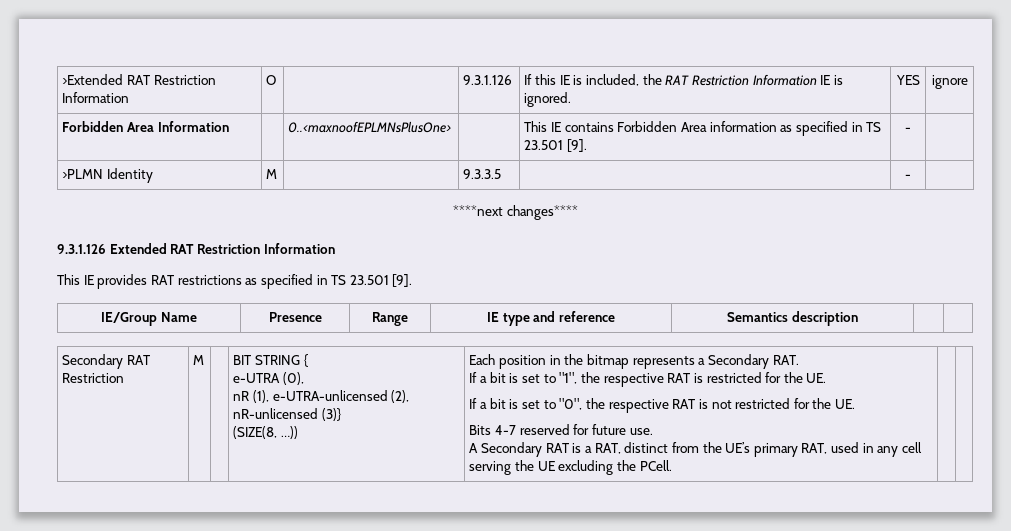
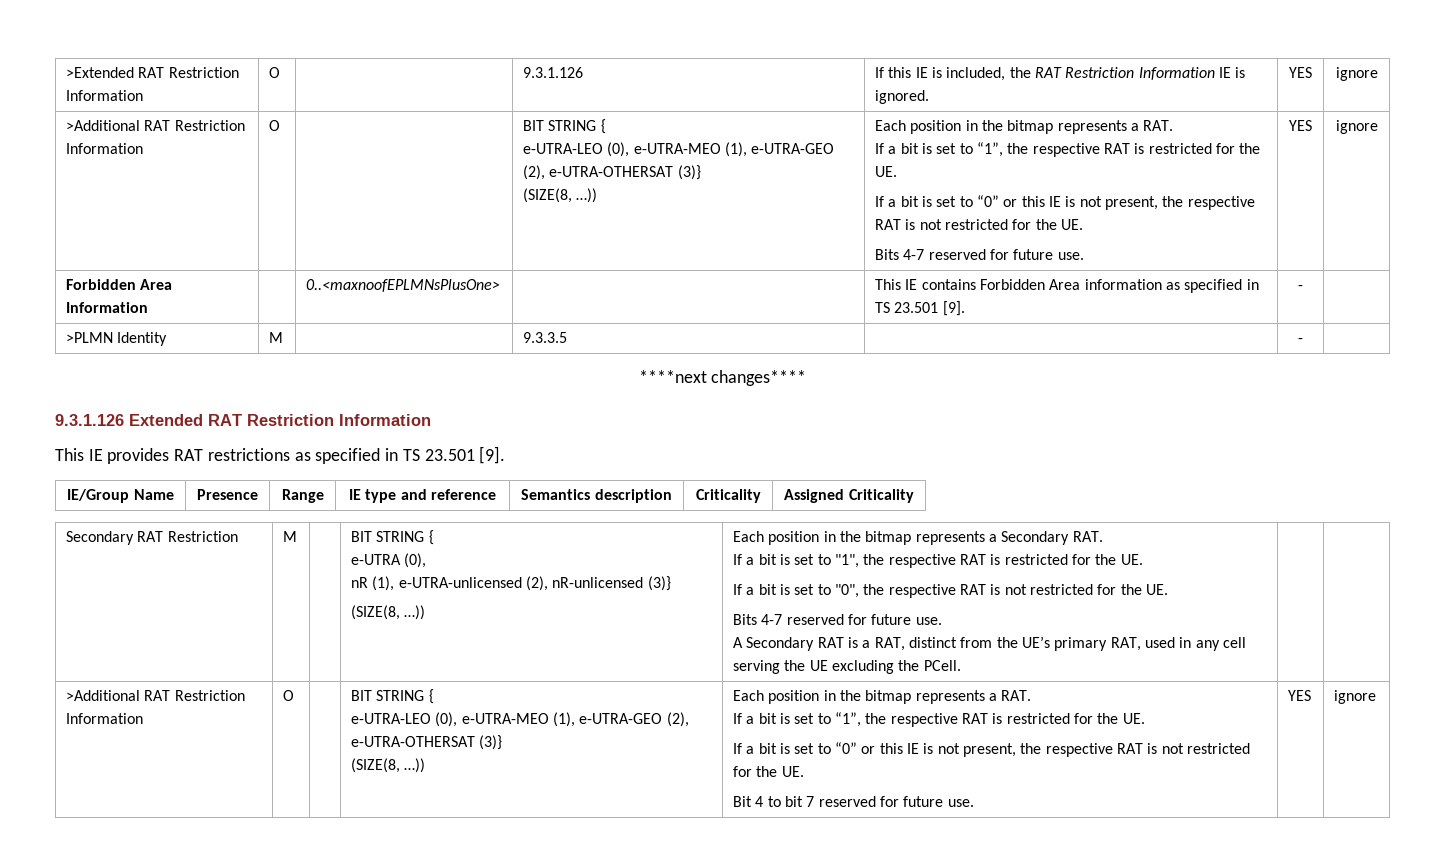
  >Extended RAT Restriction Information | O | | 9.3.1.126 | If this IE is included, the RAT Restriction Information IE is ignored. | YES | ignore
+ >Additional RAT Restriction Information | O | | BIT STRING {
+ e-UTRA-LEO (0), e-UTRA-MEO (1), e-UTRA-GEO (2), e-UTRA-OTHERSAT (3)}
+ (SIZE(8, …)) | Each position in the bitmap represents a RAT.
+ If a bit is set to “1”, the respective RAT is restricted for the UE.
+ If a bit is set to “0” or this IE is not present, the respective RAT is not restricted for the UE.
+ Bits 4-7 reserved for future use. | YES | ignore
- IE/Group Name | Presence | Range | IE type and reference | Semantics description | |
+ IE/Group Name | Presence | Range | IE type and reference | Semantics description | Criticality | Assigned Criticality
- A Secondary RAT is a RAT, distinct from the UE’s primary RAT, used in any cell serving the UE excluding the PCell.
+ A Secondary RAT is a RAT, distinct from the UE’s primary RAT, used in any cell serving the UE excluding the PCell. | |
+ >Additional RAT Restriction Information | O | | BIT STRING {
+ e-UTRA-LEO (0), e-UTRA-MEO (1), e-UTRA-GEO (2), e-UTRA-OTHERSAT (3)}
+ (SIZE(8, …)) | Each position in the bitmap represents a RAT.
+ If a bit is set to “1”, the respective RAT is restricted for the UE.
+ If a bit is set to “0” or this IE is not present, the respective RAT is not restricted for the UE.
+ Bit 4 to bit 7 reserved for future use. | YES | ignore

